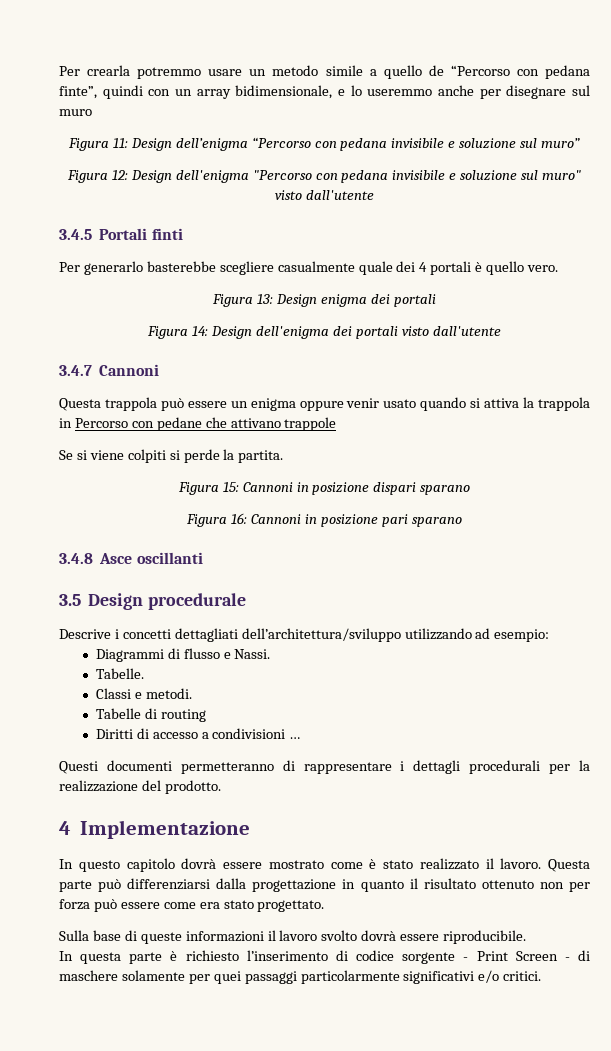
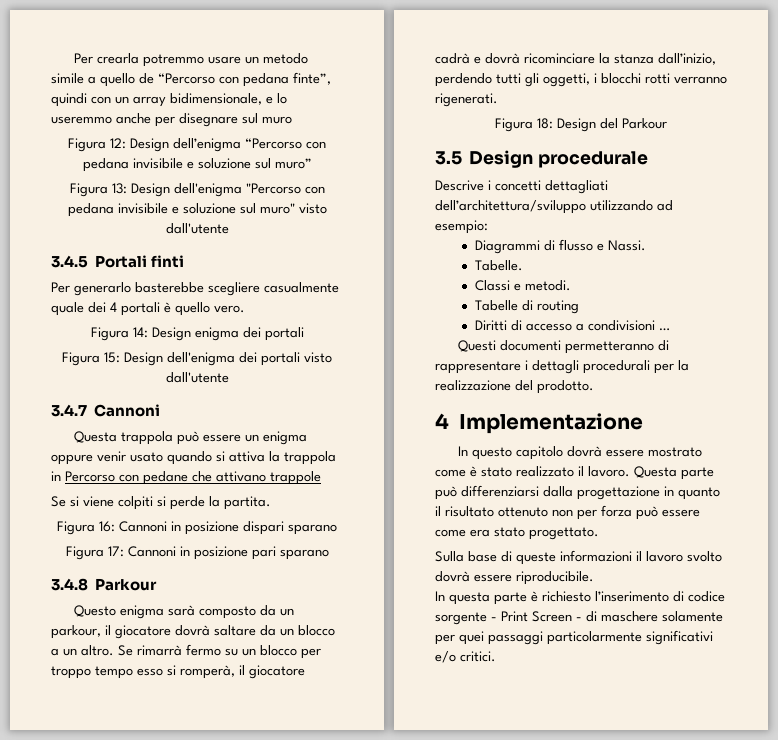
- Figura 11: Design dell’enigma “Percorso con pedana invisibile e soluzione sul muro”
+ Figura 12: Design dell’enigma “Percorso con pedana invisibile e soluzione sul muro”
- Figura 12: Design dell'enigma "Percorso con pedana invisibile e soluzione sul muro" visto dall'utente
+ Figura 13: Design dell'enigma "Percorso con pedana invisibile e soluzione sul muro" visto dall'utente
- Figura 13: Design enigma dei portali
+ Figura 14: Design enigma dei portali
- Figura 14: Design dell'enigma dei portali visto dall'utente
+ Figura 15: Design dell'enigma dei portali visto dall'utente
- Figura 15: Cannoni in posizione dispari sparano
+ Figura 16: Cannoni in posizione dispari sparano
- Figura 16: Cannoni in posizione pari sparano
+ Figura 17: Cannoni in posizione pari sparano
- 3.4.8 Asce oscillanti
+ 3.4.8 Parkour
+ Questo enigma sarà composto da un parkour, il giocatore dovrà saltare da un blocco a un altro. Se rimarrà fermo su un blocco per troppo tempo esso si romperà, il giocatore cadrà e dovrà ricominciare la stanza dall’inizio, perdendo tutti gli oggetti, i blocchi rotti verranno rigenerati.
+ Figura 18: Design del Parkour

